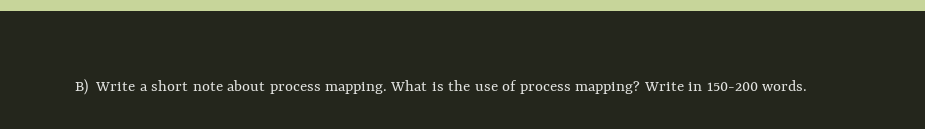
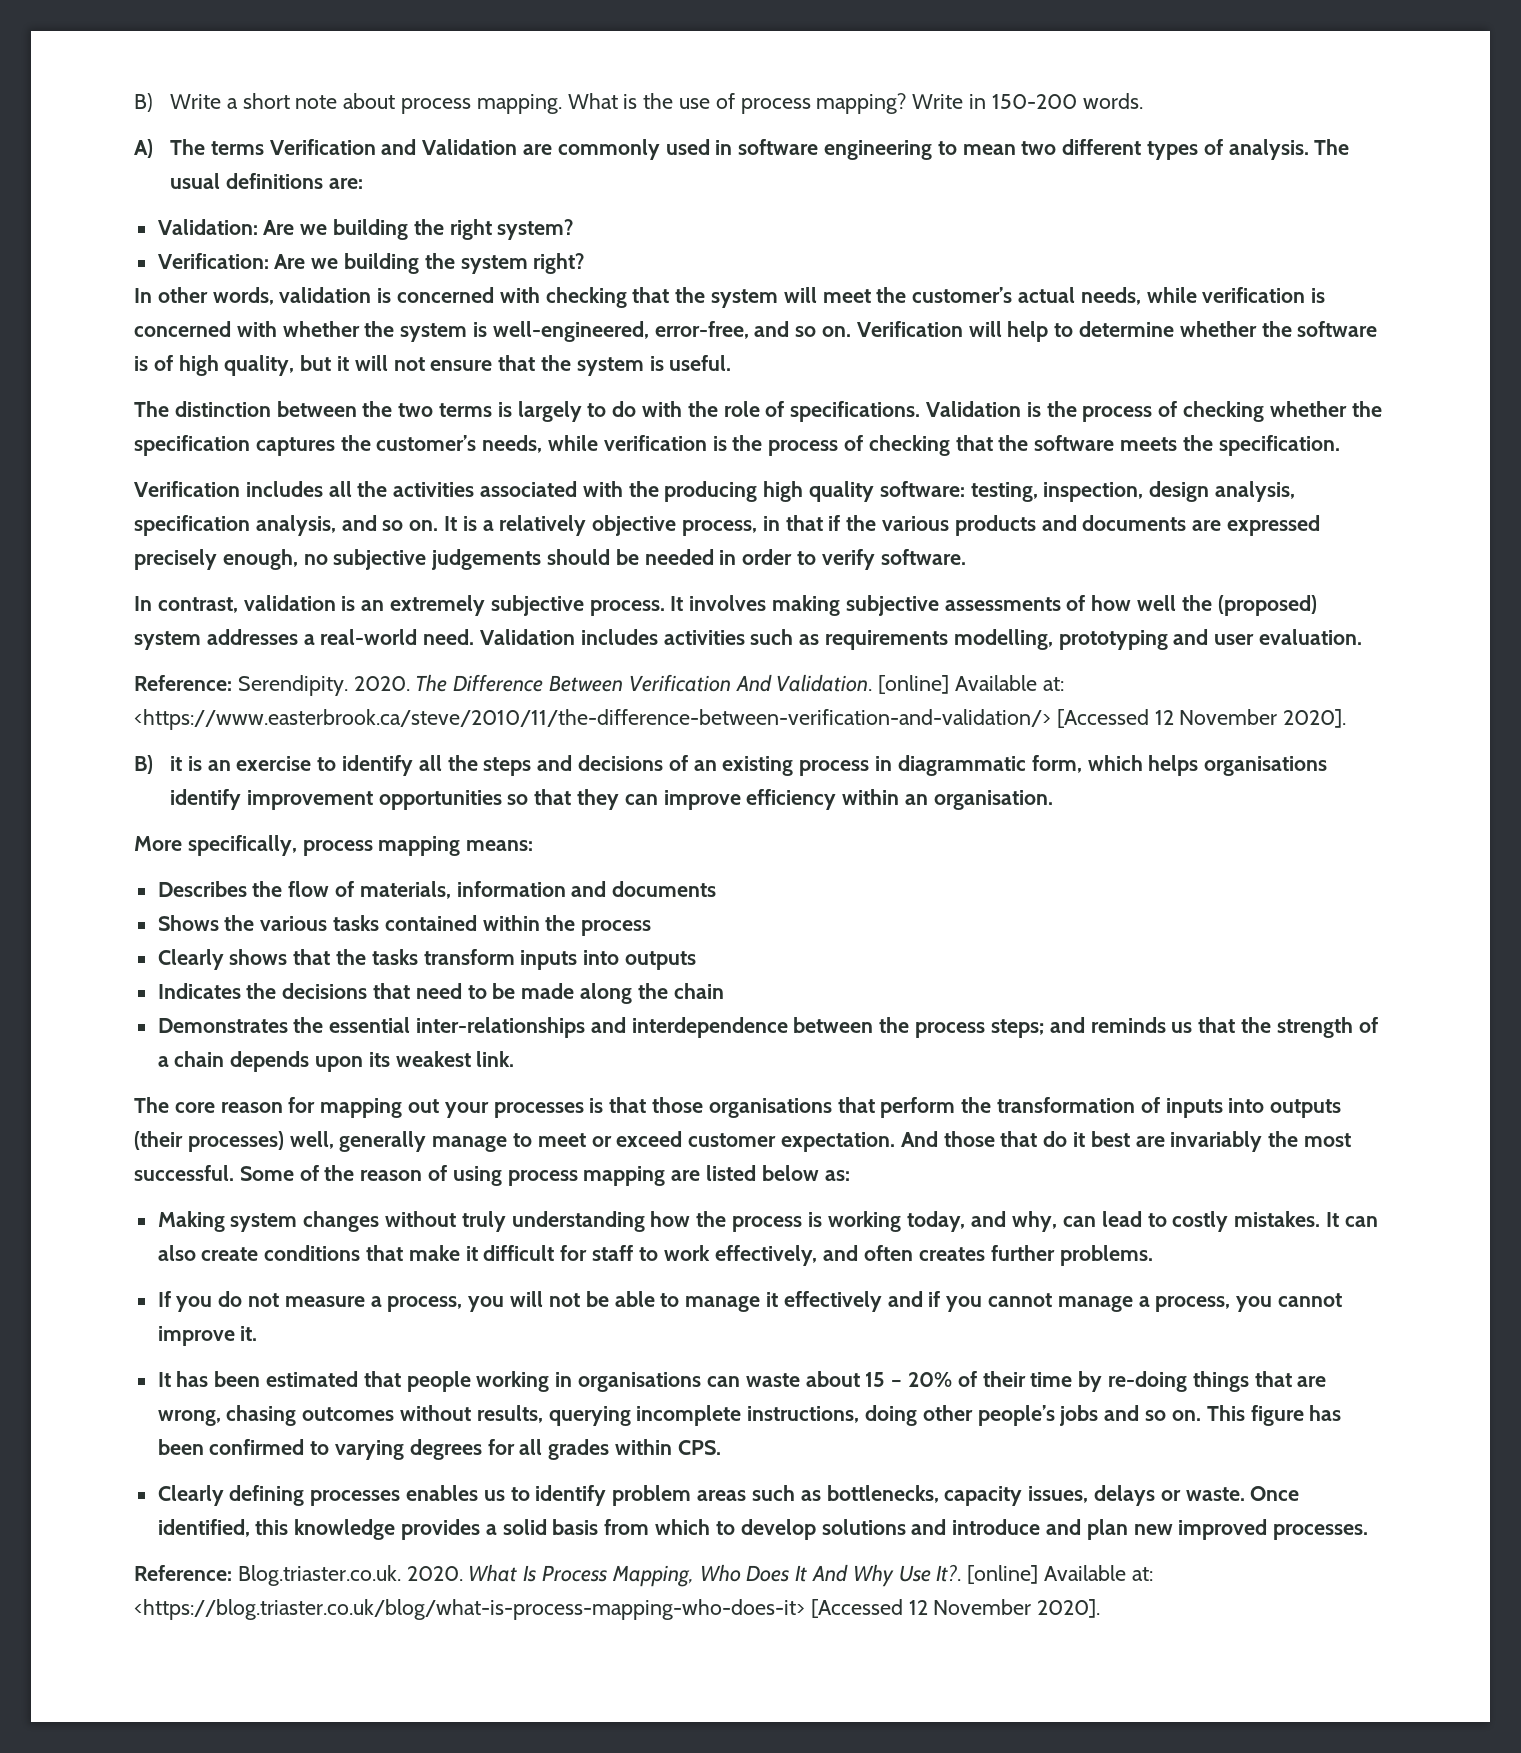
+ A) The terms Verification and Validation are commonly used in software engineering to mean two different types of analysis. The usual definitions are:
+ Validation: Are we building the right system?
+ Verification: Are we building the system right?
+ In other words, validation is concerned with checking that the system will meet the customer’s actual needs, while verification is concerned with whether the system is well-engineered, error-free, and so on. Verification will help to determine whether the software is of high quality, but it will not ensure that the system is useful.
+ The distinction between the two terms is largely to do with the role of specifications. Validation is the process of checking whether the specification captures the customer’s needs, while verification is the process of checking that the software meets the specification.
+ Verification includes all the activities associated with the producing high quality software: testing, inspection, design analysis, specification analysis, and so on. It is a relatively objective process, in that if the various products and documents are expressed precisely enough, no subjective judgements should be needed in order to verify software.
+ In contrast, validation is an extremely subjective process. It involves making subjective assessments of how well the (proposed) system addresses a real-world need. Validation includes activities such as requirements modelling, prototyping and user evaluation.
+ Reference: Serendipity. 2020. The Difference Between Verification And Validation. [online] Available at: <https://www.easterbrook.ca/steve/2010/11/the-difference-between-verification-and-validation/> [Accessed 12 November 2020].
+ B) it is an exercise to identify all the steps and decisions of an existing process in diagrammatic form, which helps organisations identify improvement opportunities so that they can improve efficiency within an organisation.
+ More specifically, process mapping means:
+ Describes the flow of materials, information and documents
+ Shows the various tasks contained within the process
+ Clearly shows that the tasks transform inputs into outputs
+ Indicates the decisions that need to be made along the chain
+ Demonstrates the essential inter-relationships and interdependence between the process steps; and reminds us that the strength of a chain depends upon its weakest link.
+ The core reason for mapping out your processes is that those organisations that perform the transformation of inputs into outputs (their processes) well, generally manage to meet or exceed customer expectation. And those that do it best are invariably the most successful. Some of the reason of using process mapping are listed below as:
+ Making system changes without truly understanding how the process is working today, and why, can lead to costly mistakes. It can also create conditions that make it difficult for staff to work effectively, and often creates further problems.
+ If you do not measure a process, you will not be able to manage it effectively and if you cannot manage a process, you cannot improve it.
+ It has been estimated that people working in organisations can waste about 15 – 20% of their time by re-doing things that are wrong, chasing outcomes without results, querying incomplete instructions, doing other people’s jobs and so on. This figure has been confirmed to varying degrees for all grades within CPS.
+ Clearly defining processes enables us to identify problem areas such as bottlenecks, capacity issues, delays or waste. Once identified, this knowledge provides a solid basis from which to develop solutions and introduce and plan new improved processes.
+ Reference: Blog.triaster.co.uk. 2020. What Is Process Mapping, Who Does It And Why Use It?. [online] Available at: <https://blog.triaster.co.uk/blog/what-is-process-mapping-who-does-it> [Accessed 12 November 2020].

